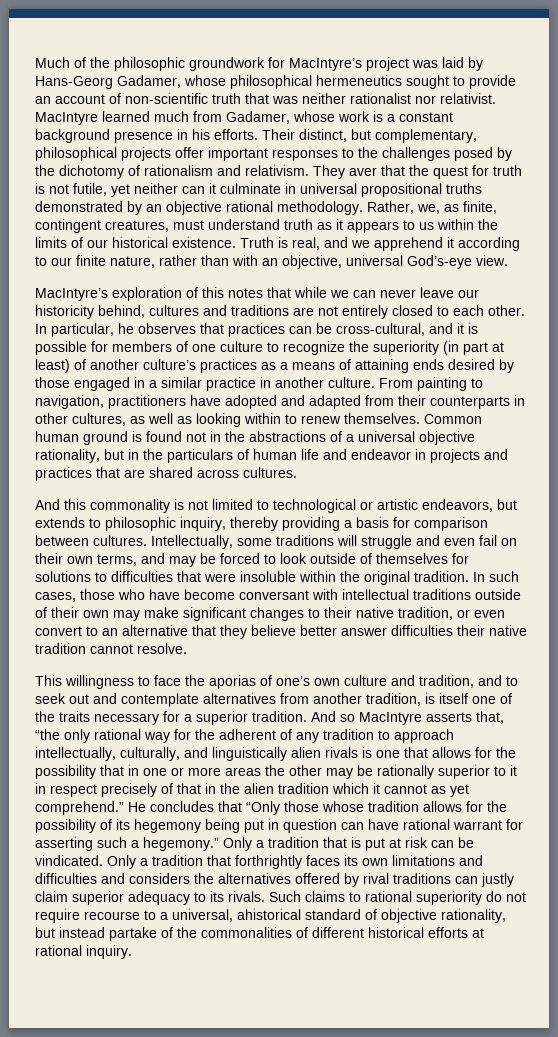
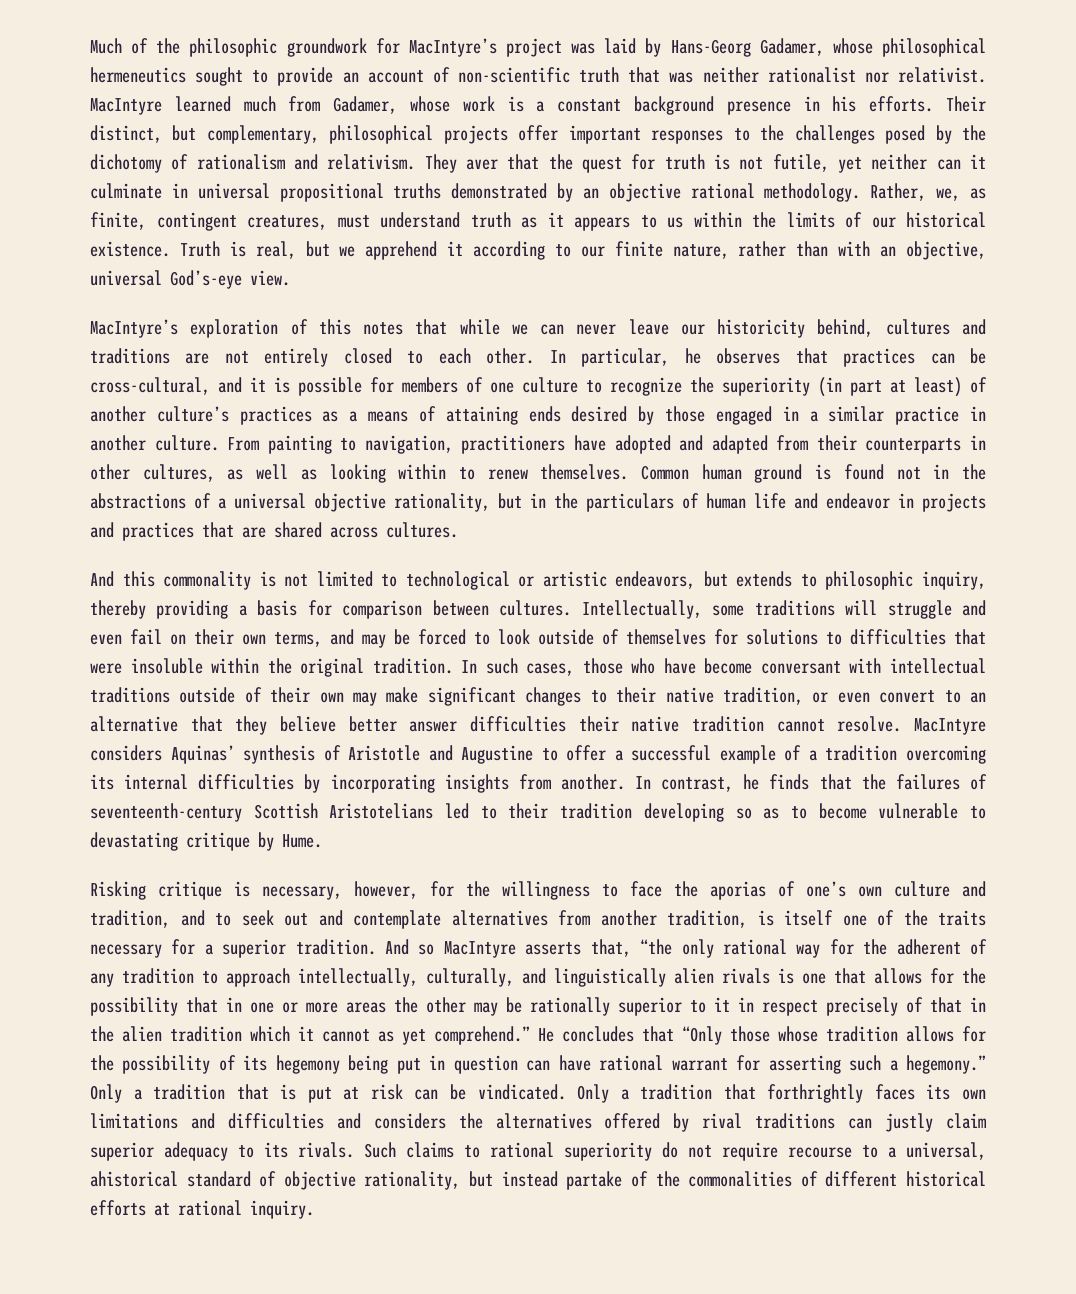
- Truth is real, and we apprehend it according to our finite nature, rather than with an objective, universal God’s-eye view.
+ Truth is real, but we apprehend it according to our finite nature, rather than with an objective, universal God’s-eye view.
- In such cases, those who have become conversant with intellectual traditions outside of their own may make significant changes to their native tradition, or even convert to an alternative that they believe better answer difficulties their native tradition cannot resolve.
- This willingness to face the aporias of one’s own culture and tradition, and to seek out and contemplate alternatives from another tradition, is itself one of the traits necessary for a superior tradition.
+ In such cases, those who have become conversant with intellectual traditions outside of their own may make significant changes to their native tradition, or even convert to an alternative that they believe better answer difficulties their native tradition cannot resolve. MacIntyre considers Aquinas’ synthesis of Aristotle and Augustine to offer a successful example of a tradition overcoming its internal difficulties by incorporating insights from another. In contrast, he finds that the failures of seventeenth-century Scottish Aristotelians led to their tradition developing so as to become vulnerable to devastating critique by Hume.
+ Risking critique is necessary, however, for the willingness to face the aporias of one’s own culture and tradition, and to seek out and contemplate alternatives from another tradition, is itself one of the traits necessary for a superior tradition.

